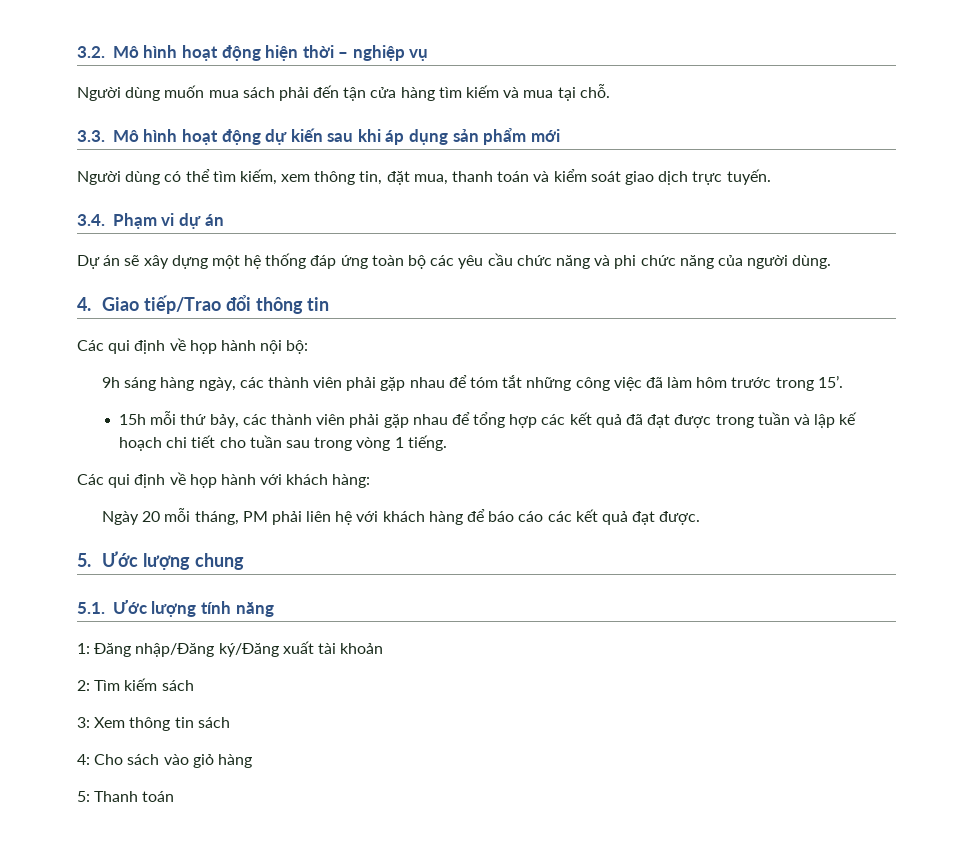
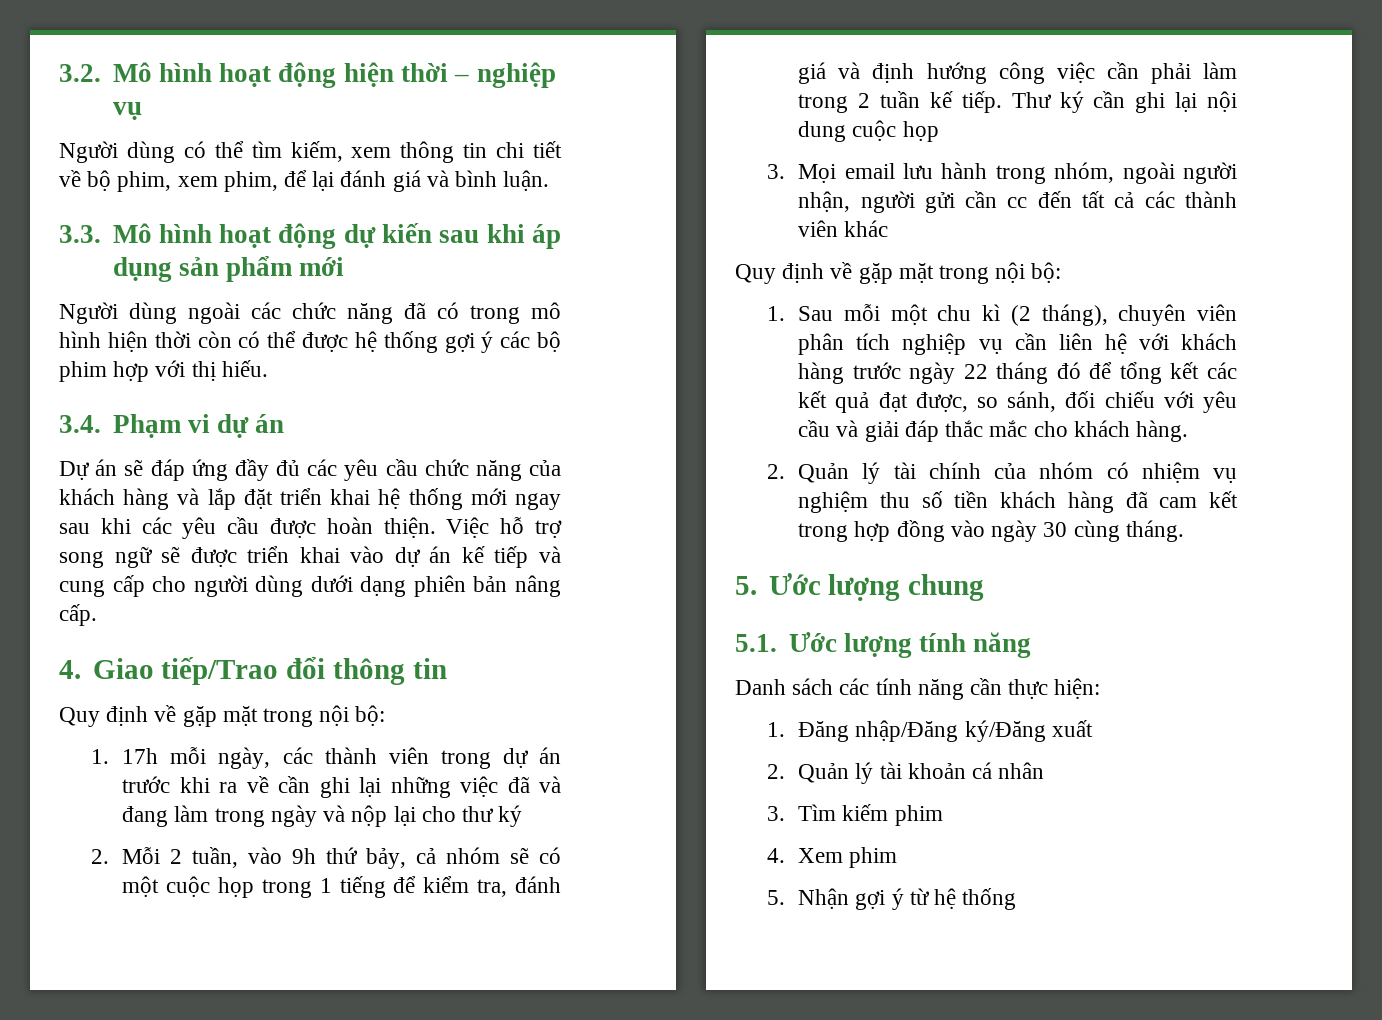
- Người dùng muốn mua sách phải đến tận cửa hàng tìm kiếm và mua tại chỗ.
+ Người dùng có thể tìm kiếm, xem thông tin chi tiết về bộ phim, xem phim, để lại đánh giá và bình luận.
- Người dùng có thể tìm kiếm, xem thông tin, đặt mua, thanh toán và kiểm soát giao dịch trực tuyến.
+ Người dùng ngoài các chức năng đã có trong mô hình hiện thời còn có thể được hệ thống gợi ý các bộ phim hợp với thị hiếu.
- Dự án sẽ xây dựng một hệ thống đáp ứng toàn bộ các yêu cầu chức năng và phi chức năng của người dùng.
+ Dự án sẽ đáp ứng đầy đủ các yêu cầu chức năng của khách hàng và lắp đặt triển khai hệ thống mới ngay sau khi các yêu cầu được hoàn thiện. Việc hỗ trợ song ngữ sẽ được triển khai vào dự án kế tiếp và cung cấp cho người dùng dưới dạng phiên bản nâng cấp.
  4. Giao tiếp/Trao đổi thông tin
- Các qui định về họp hành nội bộ:
- 9h sáng hàng ngày, các thành viên phải gặp nhau để tóm tắt những công việc đã làm hôm trước trong 15’.
- 15h mỗi thứ bảy, các thành viên phải gặp nhau để tổng hợp các kết quả đã đạt được trong tuần và lập kế hoạch chi tiết cho tuần sau trong vòng 1 tiếng.
- Các qui định về họp hành với khách hàng:
- Ngày 20 mỗi tháng, PM phải liên hệ với khách hàng để báo cáo các kết quả đạt được.
+ Quy định về gặp mặt trong nội bộ:
+ 1. 17h mỗi ngày, các thành viên trong dự án trước khi ra về cần ghi lại những việc đã và đang làm trong ngày và nộp lại cho thư ký
+ 2. Mỗi 2 tuần, vào 9h thứ bảy, cả nhóm sẽ có một cuộc họp trong 1 tiếng để kiểm tra, đánh giá và định hướng công việc cần phải làm trong 2 tuần kế tiếp. Thư ký cần ghi lại nội dung cuộc họp
+ 3. Mọi email lưu hành trong nhóm, ngoài người nhận, người gửi cần cc đến tất cả các thành viên khác
+ Quy định về gặp mặt trong nội bộ:
+ 1. Sau mỗi một chu kì (2 tháng), chuyên viên phân tích nghiệp vụ cần liên hệ với khách hàng trước ngày 22 tháng đó để tổng kết các kết quả đạt được, so sánh, đối chiếu với yêu cầu và giải đáp thắc mắc cho khách hàng.
+ 2. Quản lý tài chính của nhóm có nhiệm vụ nghiệm thu số tiền khách hàng đã cam kết trong hợp đồng vào ngày 30 cùng tháng.
- 1: Đăng nhập/Đăng ký/Đăng xuất tài khoản
- 2: Tìm kiếm sách
- 3: Xem thông tin sách
- 4: Cho sách vào giỏ hàng
- 5: Thanh toán
+ Danh sách các tính năng cần thực hiện:
+ 1. Đăng nhập/Đăng ký/Đăng xuất
+ 2. Quản lý tài khoản cá nhân
+ 3. Tìm kiếm phim
+ 4. Xem phim
+ 5. Nhận gợi ý từ hệ thống

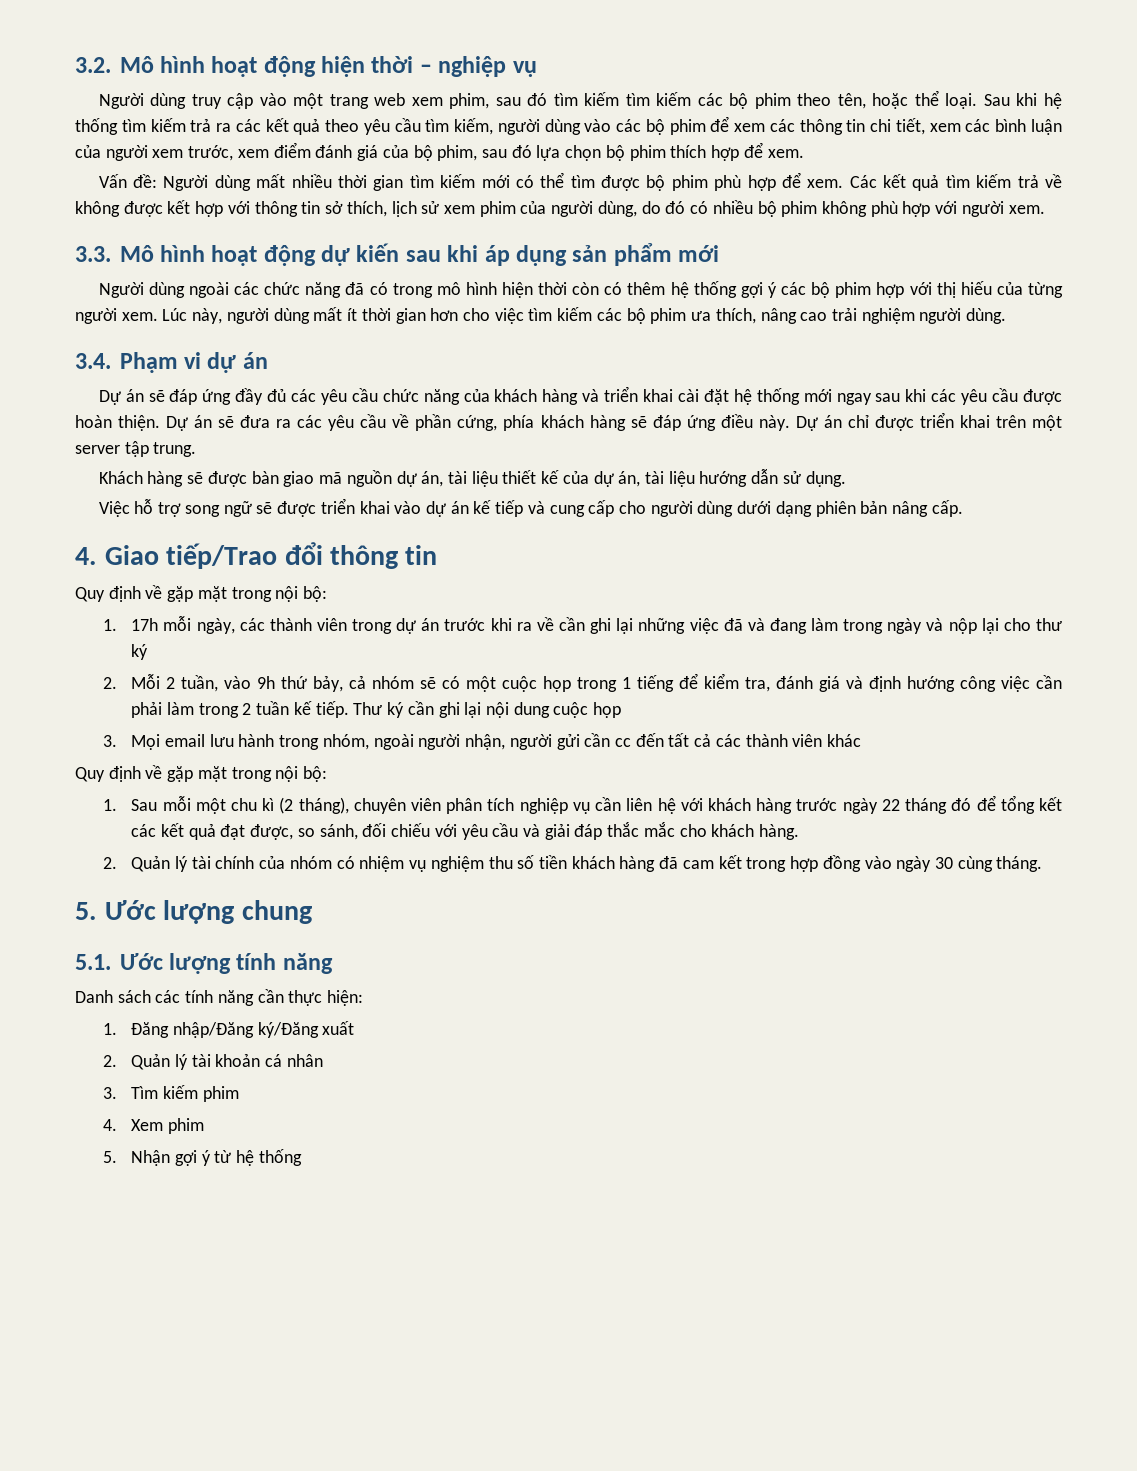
- Người dùng có thể tìm kiếm, xem thông tin chi tiết về bộ phim, xem phim, để lại đánh giá và bình luận.
+ Người dùng truy cập vào một trang web xem phim, sau đó tìm kiếm tìm kiếm các bộ phim theo tên, hoặc thể loại. Sau khi hệ thống tìm kiếm trả ra các kết quả theo yêu cầu tìm kiếm, người dùng vào các bộ phim để xem các thông tin chi tiết, xem các bình luận của người xem trước, xem điểm đánh giá của bộ phim, sau đó lựa chọn bộ phim thích hợp để xem.
+ Vấn đề: Người dùng mất nhiều thời gian tìm kiếm mới có thể tìm được bộ phim phù hợp để xem. Các kết quả tìm kiếm trả về không được kết hợp với thông tin sở thích, lịch sử xem phim của người dùng, do đó có nhiều bộ phim không phù hợp với người xem.
- Người dùng ngoài các chức năng đã có trong mô hình hiện thời còn có thể được hệ thống gợi ý các bộ phim hợp với thị hiếu.
+ Người dùng ngoài các chức năng đã có trong mô hình hiện thời còn có thêm hệ thống gợi ý các bộ phim hợp với thị hiếu của từng người xem. Lúc này, người dùng mất ít thời gian hơn cho việc tìm kiếm các bộ phim ưa thích, nâng cao trải nghiệm người dùng.
- Dự án sẽ đáp ứng đầy đủ các yêu cầu chức năng của khách hàng và lắp đặt triển khai hệ thống mới ngay sau khi các yêu cầu được hoàn thiện. Việc hỗ trợ song ngữ sẽ được triển khai vào dự án kế tiếp và cung cấp cho người dùng dưới dạng phiên bản nâng cấp.
+ Dự án sẽ đáp ứng đầy đủ các yêu cầu chức năng của khách hàng và triển khai cài đặt hệ thống mới ngay sau khi các yêu cầu được hoàn thiện. Dự án sẽ đưa ra các yêu cầu về phần cứng, phía khách hàng sẽ đáp ứng điều này. Dự án chỉ được triển khai trên một server tập trung.
+ Khách hàng sẽ được bàn giao mã nguồn dự án, tài liệu thiết kế của dự án, tài liệu hướng dẫn sử dụng.
+ Việc hỗ trợ song ngữ sẽ được triển khai vào dự án kế tiếp và cung cấp cho người dùng dưới dạng phiên bản nâng cấp.

